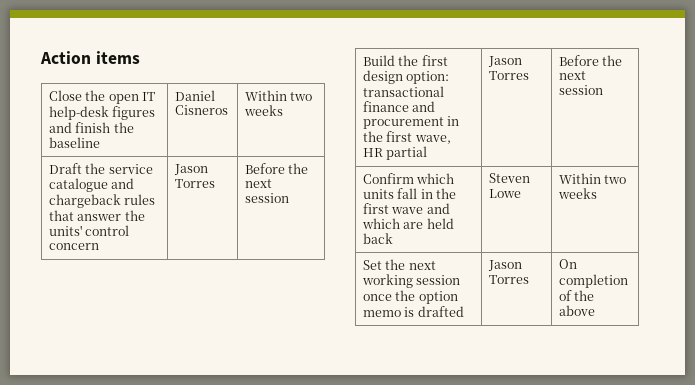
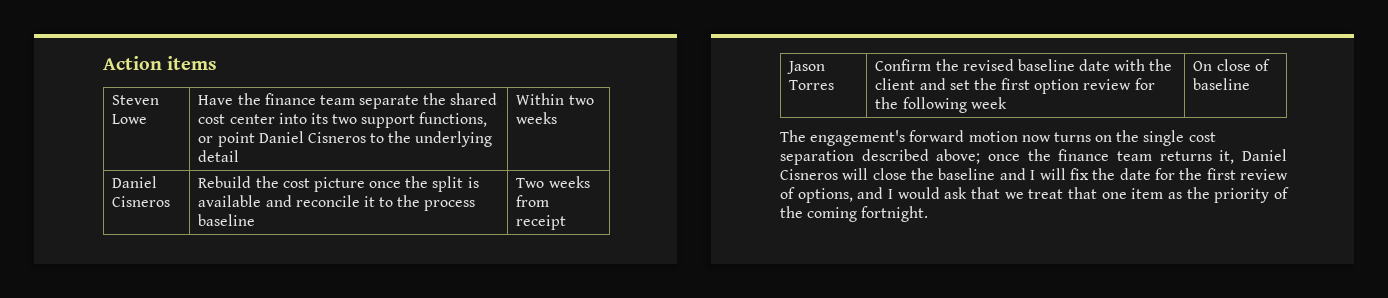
- Close the open IT help-desk figures and finish the baseline | Daniel Cisneros | Within two weeks
- Draft the service catalogue and chargeback rules that answer the units' control concern | Jason Torres | Before the next session
- Build the first design option: transactional finance and procurement in the first wave, HR partial | Jason Torres | Before the next session
- Confirm which units fall in the first wave and which are held back | Steven Lowe | Within two weeks
- Set the next working session once the option memo is drafted | Jason Torres | On completion of the above
+ Steven Lowe | Have the finance team separate the shared cost center into its two support functions, or point Daniel Cisneros to the underlying detail | Within two weeks
+ Daniel Cisneros | Rebuild the cost picture once the split is available and reconcile it to the process baseline | Two weeks from receipt
+ Jason Torres | Confirm the revised baseline date with the client and set the first option review for the following week | On close of baseline
+ The engagement's forward motion now turns on the single cost separation described above; once the finance team returns it, Daniel Cisneros will close the baseline and I will fix the date for the first review of options, and I would ask that we treat that one item as the priority of the coming fortnight.

